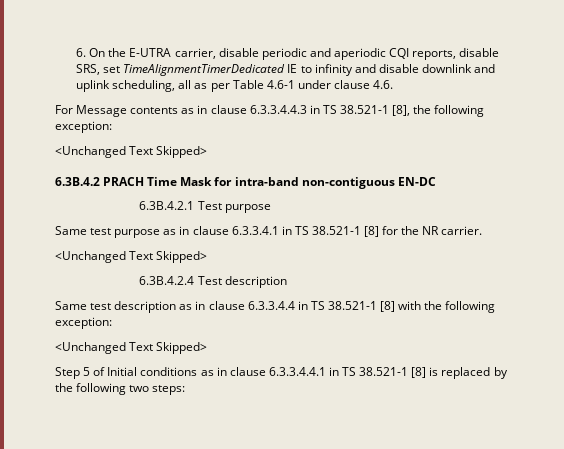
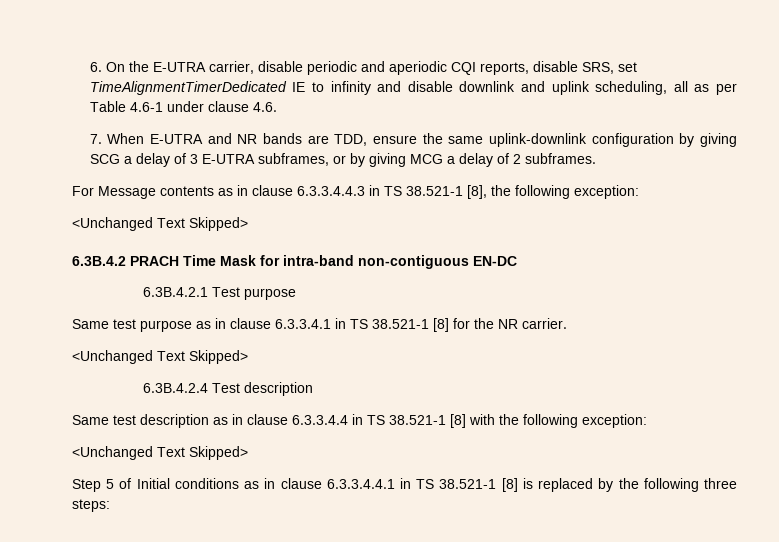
+ 7. When E-UTRA and NR bands are TDD, ensure the same uplink-downlink configuration by giving SCG a delay of 3 E-UTRA subframes, or by giving MCG a delay of 2 subframes.
- Step 5 of Initial conditions as in clause 6.3.3.4.4.1 in TS 38.521-1 [8] is replaced by the following two steps:
+ Step 5 of Initial conditions as in clause 6.3.3.4.4.1 in TS 38.521-1 [8] is replaced by the following three steps:

